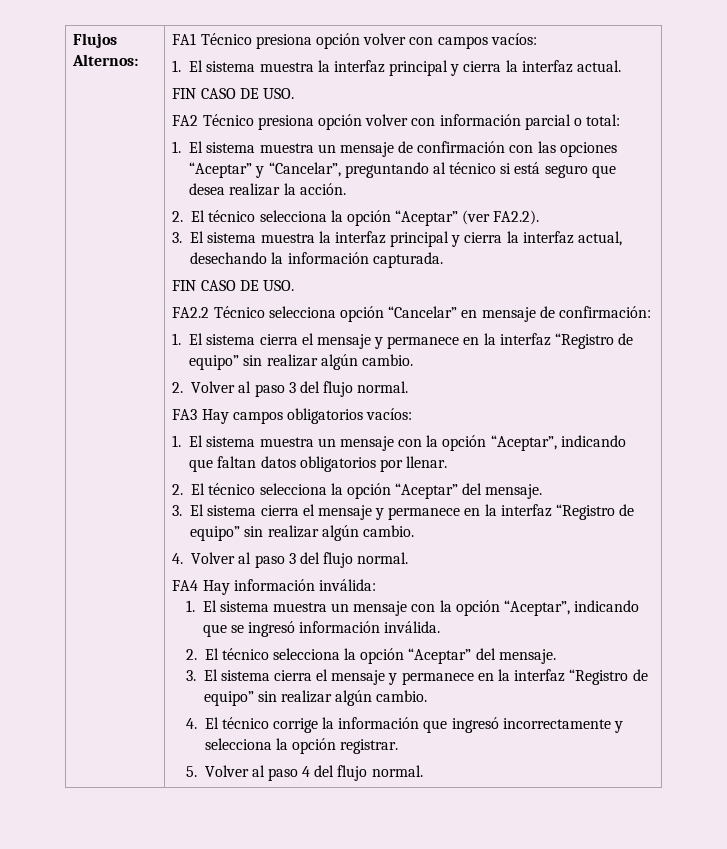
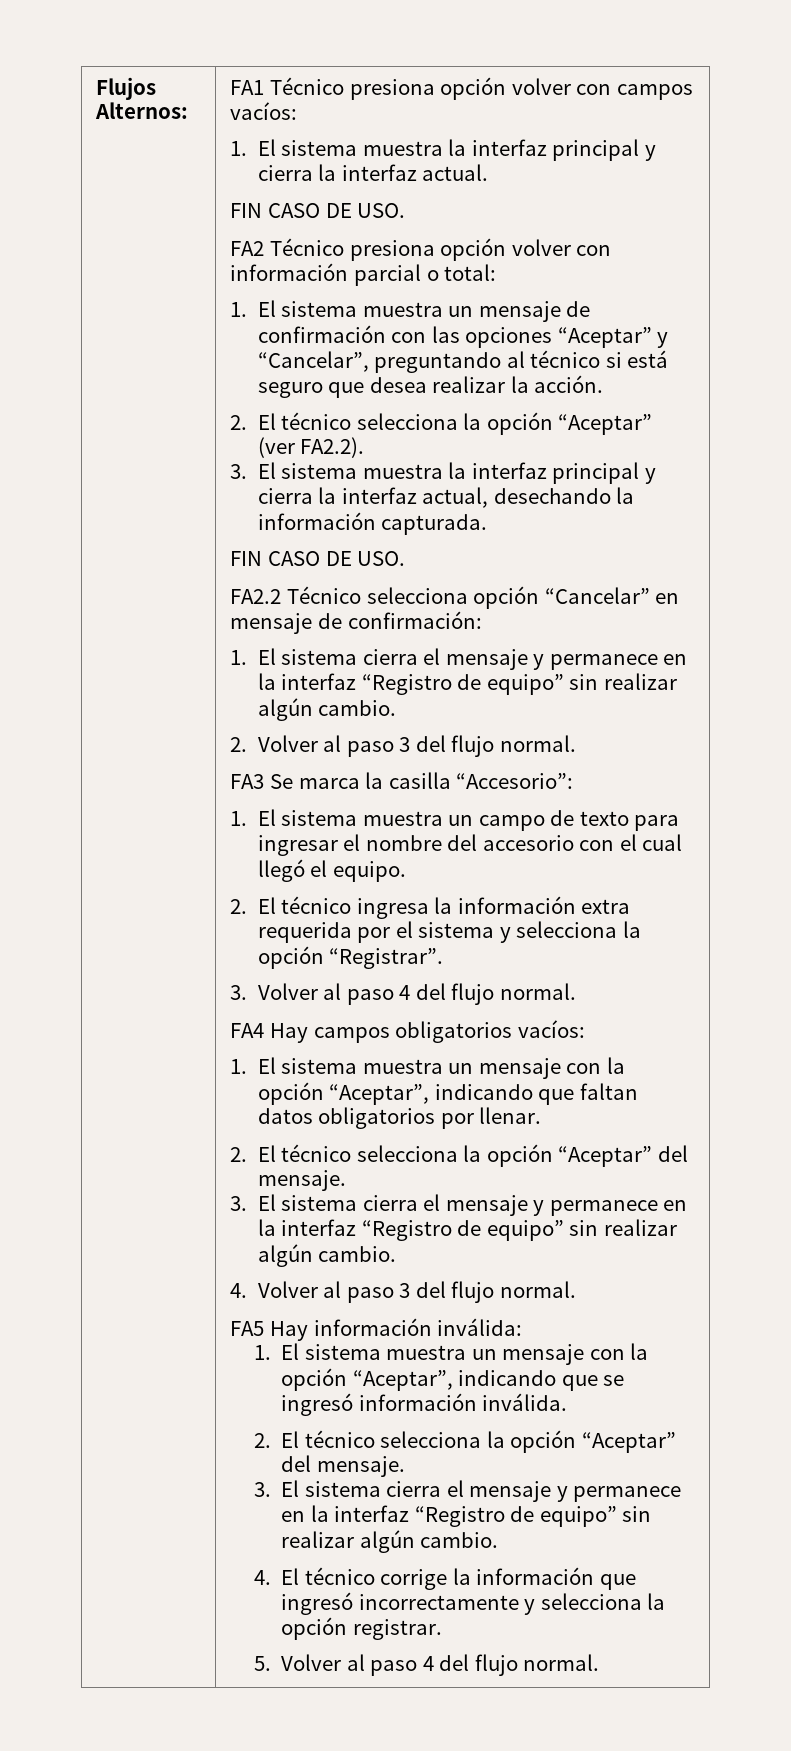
- FA3 Hay campos obligatorios vacíos:
+ FA3 Se marca la casilla “Accesorio”:
+ 1. El sistema muestra un campo de texto para ingresar el nombre del accesorio con el cual llegó el equipo.
+ 2. El técnico ingresa la información extra requerida por el sistema y selecciona la opción “Registrar”.
+ 3. Volver al paso 4 del flujo normal.
+ FA4 Hay campos obligatorios vacíos:
- FA4 Hay información inválida:
+ FA5 Hay información inválida:

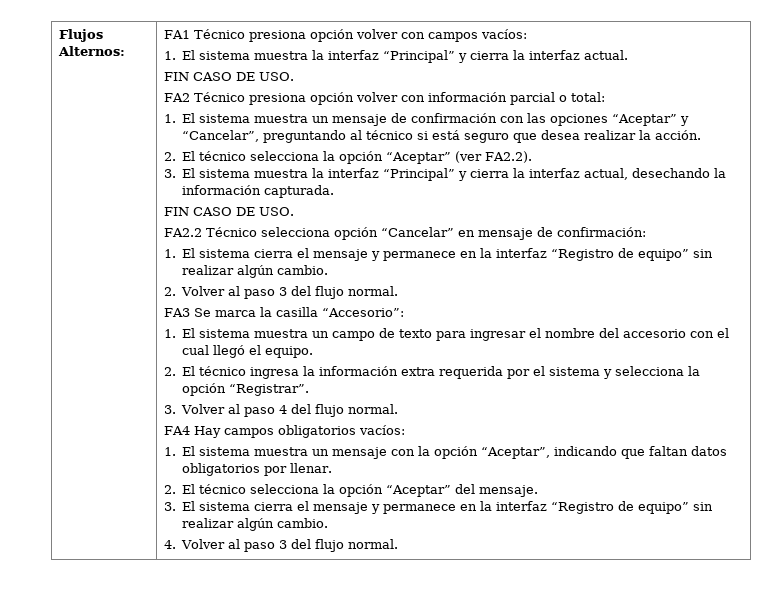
- 1. El sistema muestra la interfaz principal y cierra la interfaz actual.
+ 1. El sistema muestra la interfaz “Principal” y cierra la interfaz actual.
- 3. El sistema muestra la interfaz principal y cierra la interfaz actual, desechando la información capturada.
+ 3. El sistema muestra la interfaz “Principal” y cierra la interfaz actual, desechando la información capturada.
- FA5 Hay información inválida:
- 1. El sistema muestra un mensaje con la opción “Aceptar”, indicando que se ingresó información inválida.
- 2. El técnico selecciona la opción “Aceptar” del mensaje.
- 3. El sistema cierra el mensaje y permanece en la interfaz “Registro de equipo” sin realizar algún cambio.
- 4. El técnico corrige la información que ingresó incorrectamente y selecciona la opción registrar.
- 5. Volver al paso 4 del flujo normal.

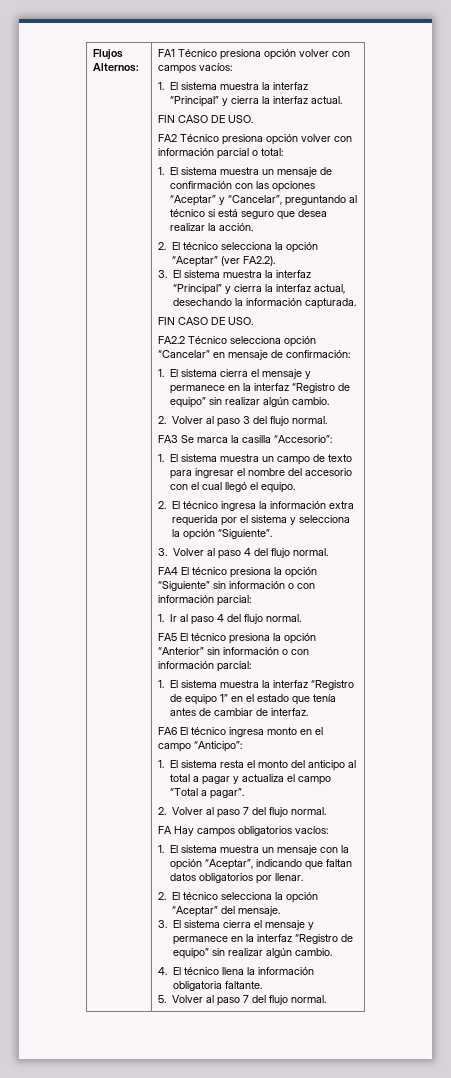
- 2. El técnico ingresa la información extra requerida por el sistema y selecciona la opción “Registrar”.
+ 2. El técnico ingresa la información extra requerida por el sistema y selecciona la opción “Siguiente”.
- FA4 Hay campos obligatorios vacíos:
+ FA4 El técnico presiona la opción “Siguiente” sin información o con información parcial:
+ 1. Ir al paso 4 del flujo normal.
+ FA5 El técnico presiona la opción “Anterior” sin información o con información parcial:
+ 1. El sistema muestra la interfaz “Registro de equipo 1” en el estado que tenía antes de cambiar de interfaz.
+ FA6 El técnico ingresa monto en el campo “Anticipo”:
+ 1. El sistema resta el monto del anticipo al total a pagar y actualiza el campo “Total a pagar”.
+ 2. Volver al paso 7 del flujo normal.
+ FA Hay campos obligatorios vacíos:
- 4. Volver al paso 3 del flujo normal.
+ 4. El técnico llena la información obligatoria faltante.
+ 5. Volver al paso 7 del flujo normal.

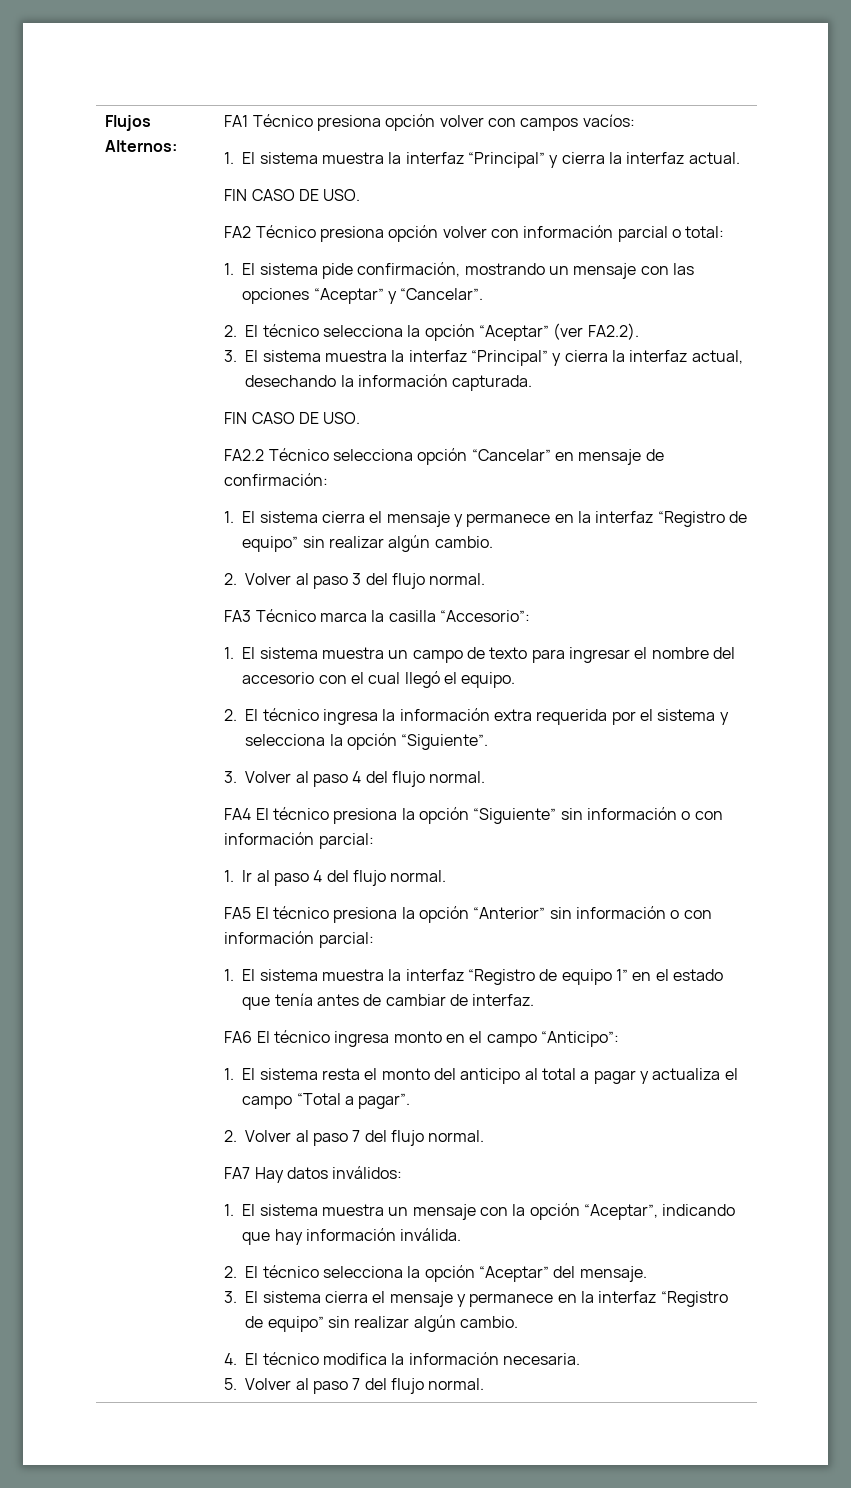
- 1. El sistema muestra un mensaje de confirmación con las opciones “Aceptar” y “Cancelar”, preguntando al técnico si está seguro que desea realizar la acción.
+ 1. El sistema pide confirmación, mostrando un mensaje con las opciones “Aceptar” y “Cancelar”.
- FA3 Se marca la casilla “Accesorio”:
+ FA3 Técnico marca la casilla “Accesorio”:
- FA Hay campos obligatorios vacíos:
+ FA7 Hay datos inválidos:
- 1. El sistema muestra un mensaje con la opción “Aceptar”, indicando que faltan datos obligatorios por llenar.
+ 1. El sistema muestra un mensaje con la opción “Aceptar”, indicando que hay información inválida.
- 4. El técnico llena la información obligatoria faltante.
+ 4. El técnico modifica la información necesaria.

